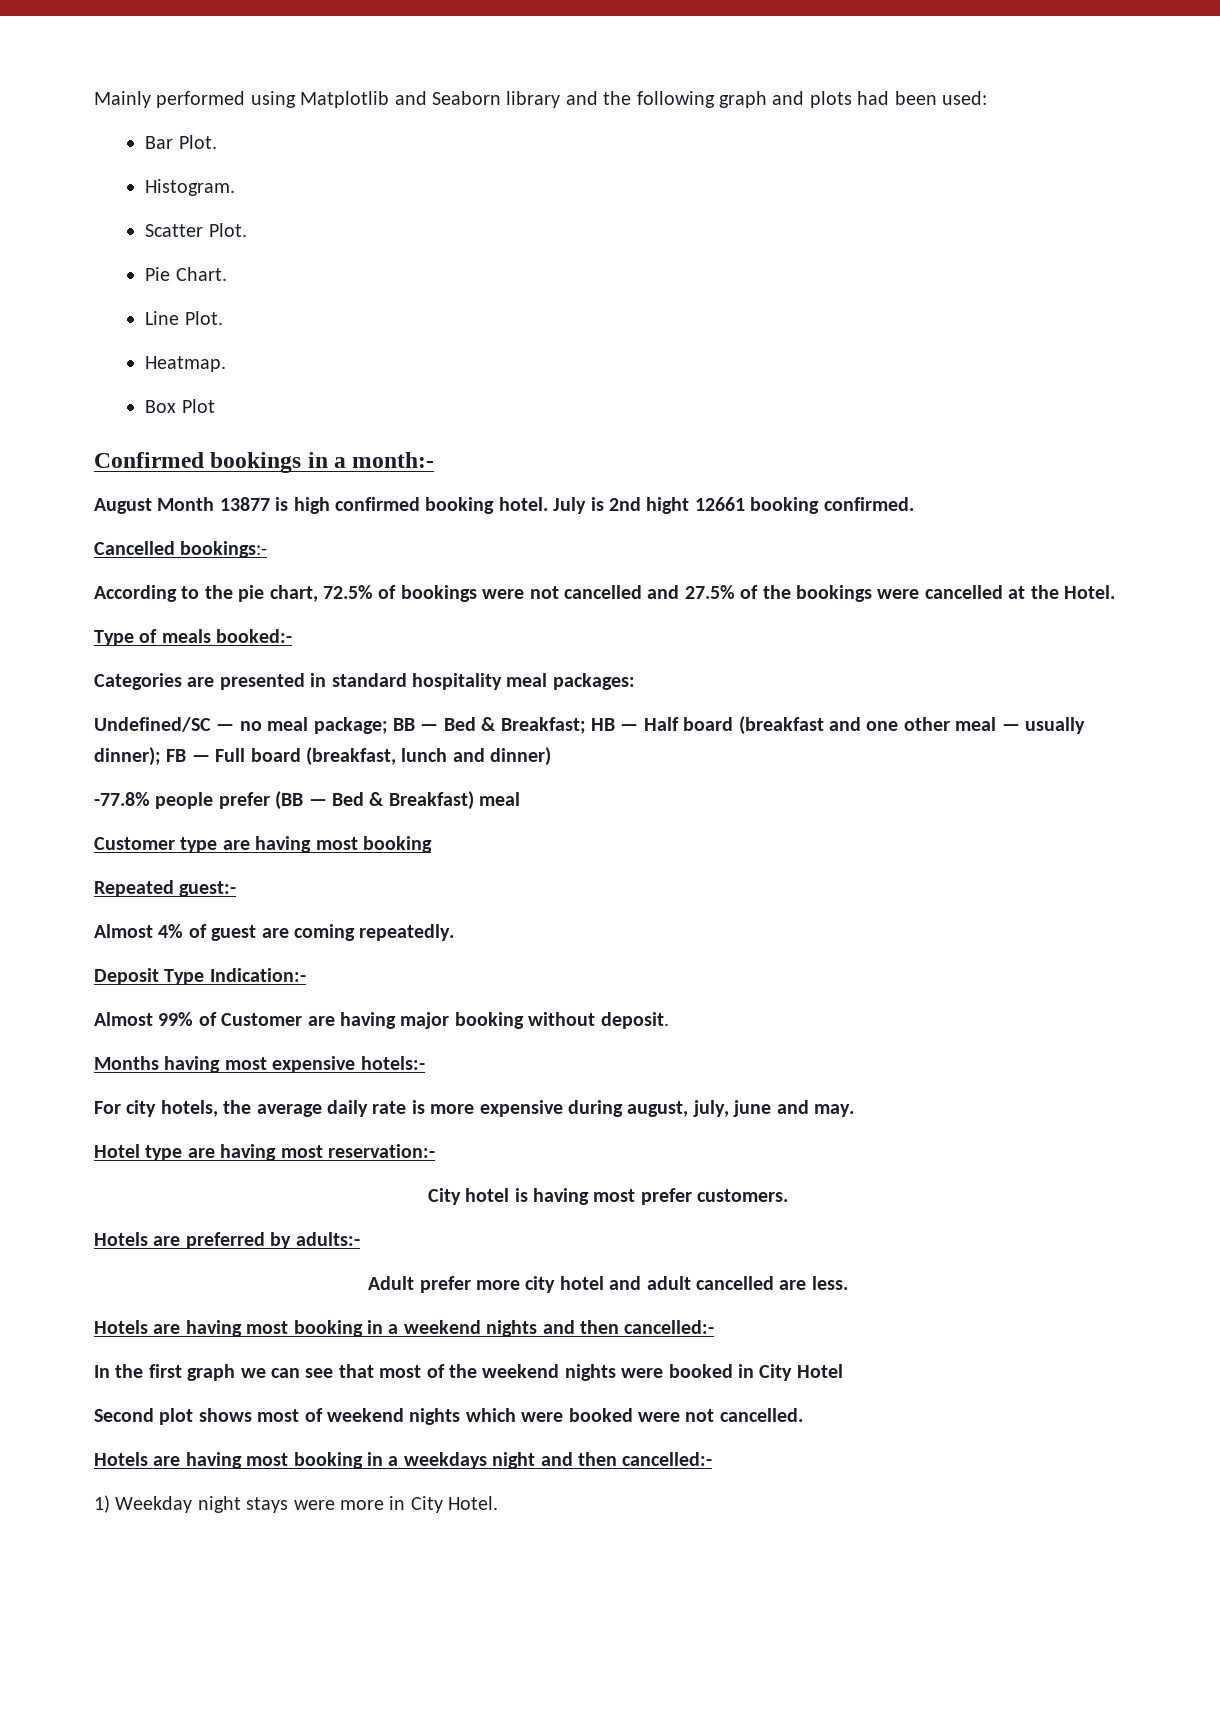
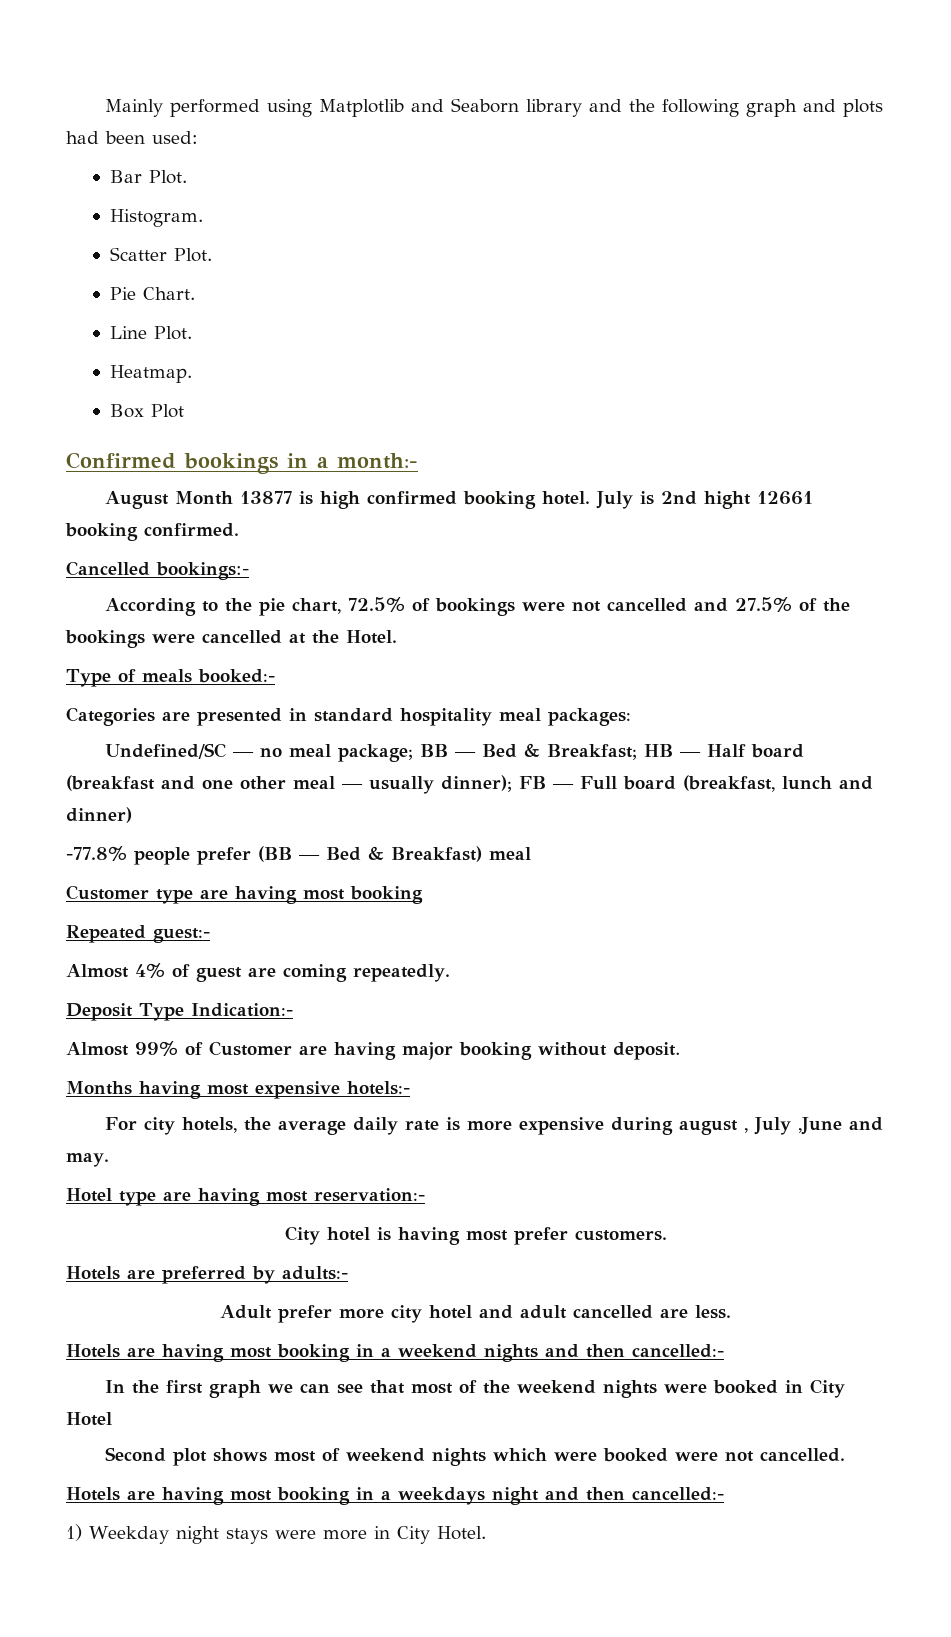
- For city hotels, the average daily rate is more expensive during august, july, june and may.
+ For city hotels, the average daily rate is more expensive during august , July ,June and may.

